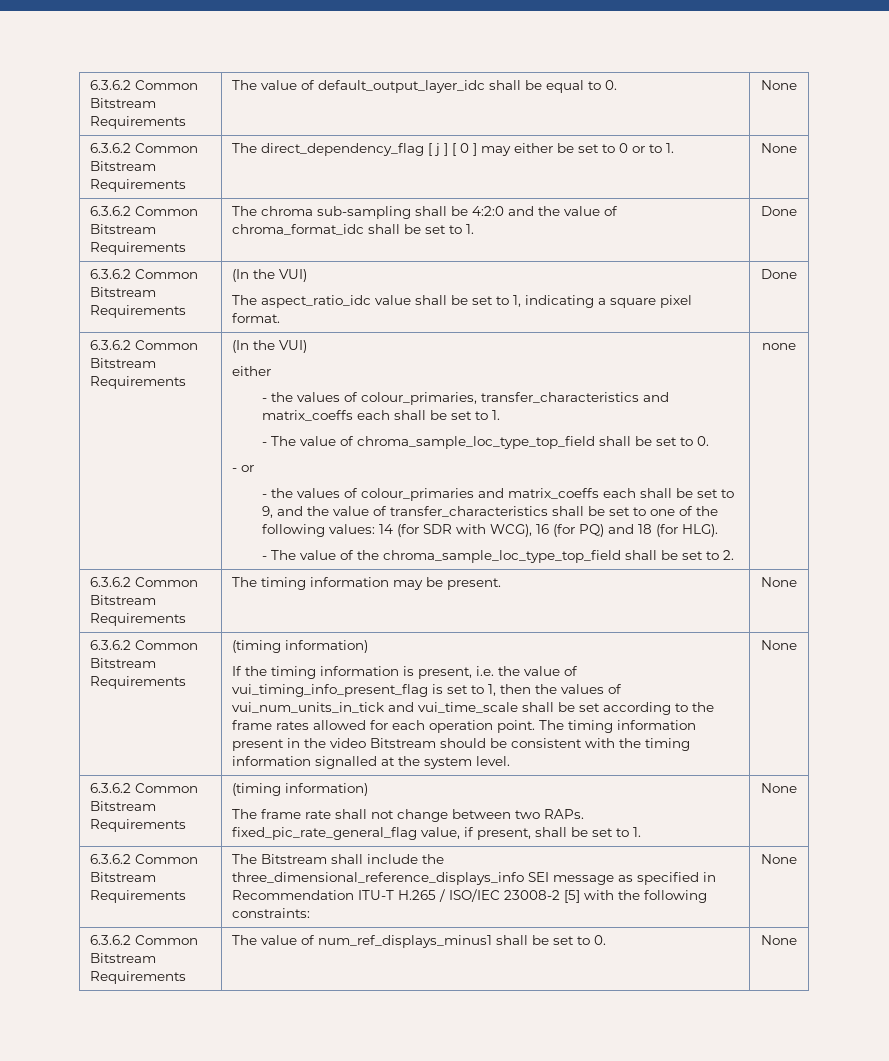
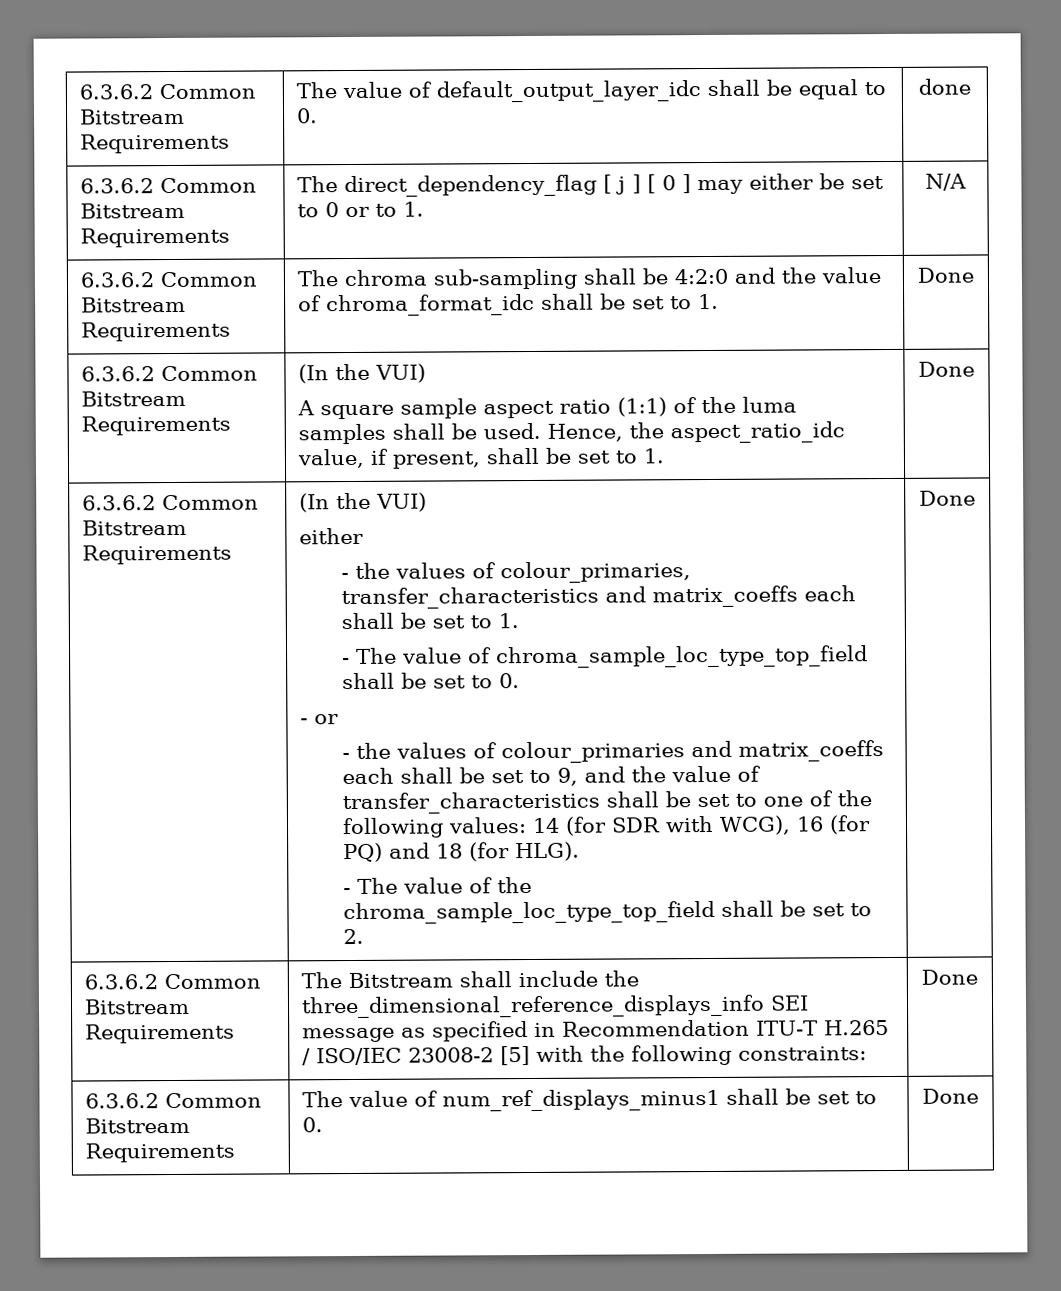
- 6.3.6.2 Common Bitstream Requirements | The value of default_output_layer_idc shall be equal to 0. | None
+ 6.3.6.2 Common Bitstream Requirements | The value of default_output_layer_idc shall be equal to 0. | done
- 6.3.6.2 Common Bitstream Requirements | The direct_dependency_flag [ j ] [ 0 ] may either be set to 0 or to 1. | None
+ 6.3.6.2 Common Bitstream Requirements | The direct_dependency_flag [ j ] [ 0 ] may either be set to 0 or to 1. | N/A
  6.3.6.2 Common Bitstream Requirements | The chroma sub-sampling shall be 4:2:0 and the value of chroma_format_idc shall be set to 1. | Done
  6.3.6.2 Common Bitstream Requirements | (In the VUI)
- The aspect_ratio_idc value shall be set to 1, indicating a square pixel format. | Done
+ A square sample aspect ratio (1:1) of the luma samples shall be used. Hence, the aspect_ratio_idc value, if present, shall be set to 1. | Done
- - The value of the chroma_sample_loc_type_top_field shall be set to 2. | none
- 6.3.6.2 Common Bitstream Requirements | The timing information may be present. | None
- 6.3.6.2 Common Bitstream Requirements | (timing information)
- If the timing information is present, i.e. the value of vui_timing_info_present_flag is set to 1, then the values of vui_num_units_in_tick and vui_time_scale shall be set according to the frame rates allowed for each operation point. The timing information present in the video Bitstream should be consistent with the timing information signalled at the system level. | None
- 6.3.6.2 Common Bitstream Requirements | (timing information)
- The frame rate shall not change between two RAPs. fixed_pic_rate_general_flag value, if present, shall be set to 1. | None
+ - The value of the chroma_sample_loc_type_top_field shall be set to 2. | Done
- 6.3.6.2 Common Bitstream Requirements | The Bitstream shall include the three_dimensional_reference_displays_info SEI message as specified in Recommendation ITU-T H.265 / ISO/IEC 23008-2 [5] with the following constraints: | None
+ 6.3.6.2 Common Bitstream Requirements | The Bitstream shall include the three_dimensional_reference_displays_info SEI message as specified in Recommendation ITU-T H.265 / ISO/IEC 23008-2 [5] with the following constraints: | Done
- 6.3.6.2 Common Bitstream Requirements | The value of num_ref_displays_minus1 shall be set to 0. | None
+ 6.3.6.2 Common Bitstream Requirements | The value of num_ref_displays_minus1 shall be set to 0. | Done

